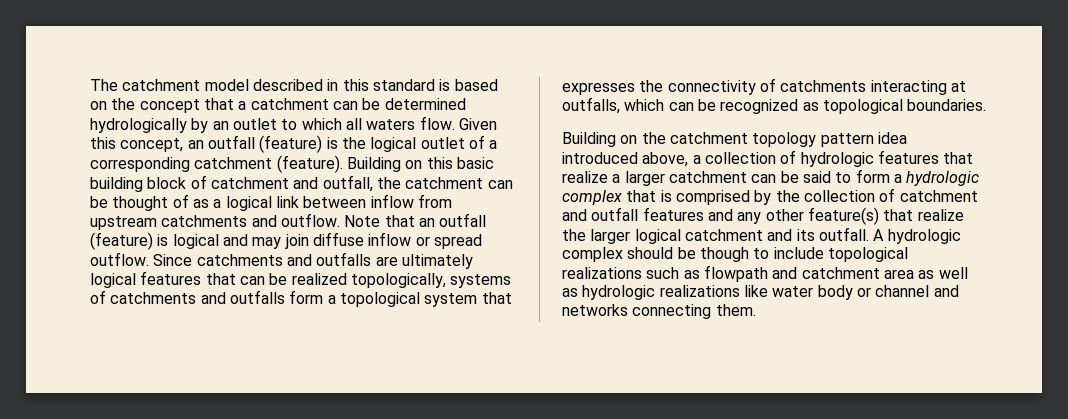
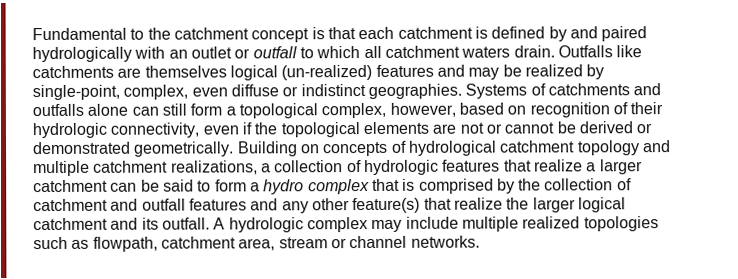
- The catchment model described in this standard is based on the concept that a catchment can be determined hydrologically by an outlet to which all waters flow. Given this concept, an outfall (feature) is the logical outlet of a corresponding catchment (feature). Building on this basic building block of catchment and outfall, the catchment can be thought of as a logical link between inflow from upstream catchments and outflow. Note that an outfall (feature) is logical and may join diffuse inflow or spread outflow. Since catchments and outfalls are ultimately logical features that can be realized topologically, systems of catchments and outfalls form a topological system that expresses the connectivity of catchments interacting at outfalls, which can be recognized as topological boundaries.
- Building on the catchment topology pattern idea introduced above, a collection of hydrologic features that realize a larger catchment can be said to form a hydrologic complex that is comprised by the collection of catchment and outfall features and any other feature(s) that realize the larger logical catchment and its outfall.
+ Fundamental to the catchment concept is that each catchment is defined by and paired hydrologically with an outlet or outfall to which all catchment waters drain. Outfalls like catchments are themselves logical (un-realized) features and may be realized by single-point, complex, even diffuse or indistinct geographies. Systems of catchments and outfalls alone can still form a topological complex, however, based on recognition of their hydrologic connectivity, even if the topological elements are not or cannot be derived or demonstrated geometrically. Building on concepts of hydrological catchment topology and multiple catchment realizations, a collection of hydrologic features that realize a larger catchment can be said to form a hydro complex that is comprised by the collection of catchment and outfall features and any other feature(s) that realize the larger logical catchment and its outfall.
- A hydrologic complex should be though to include topological realizations such as flowpath and catchment area as well as hydrologic realizations like water body or channel and networks connecting them.
+ A hydrologic complex may include multiple realized topologies such as flowpath, catchment area, stream or channel networks.

